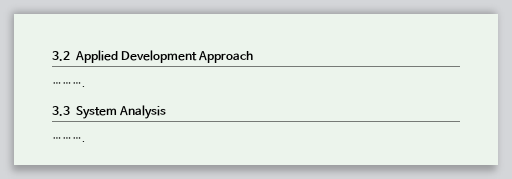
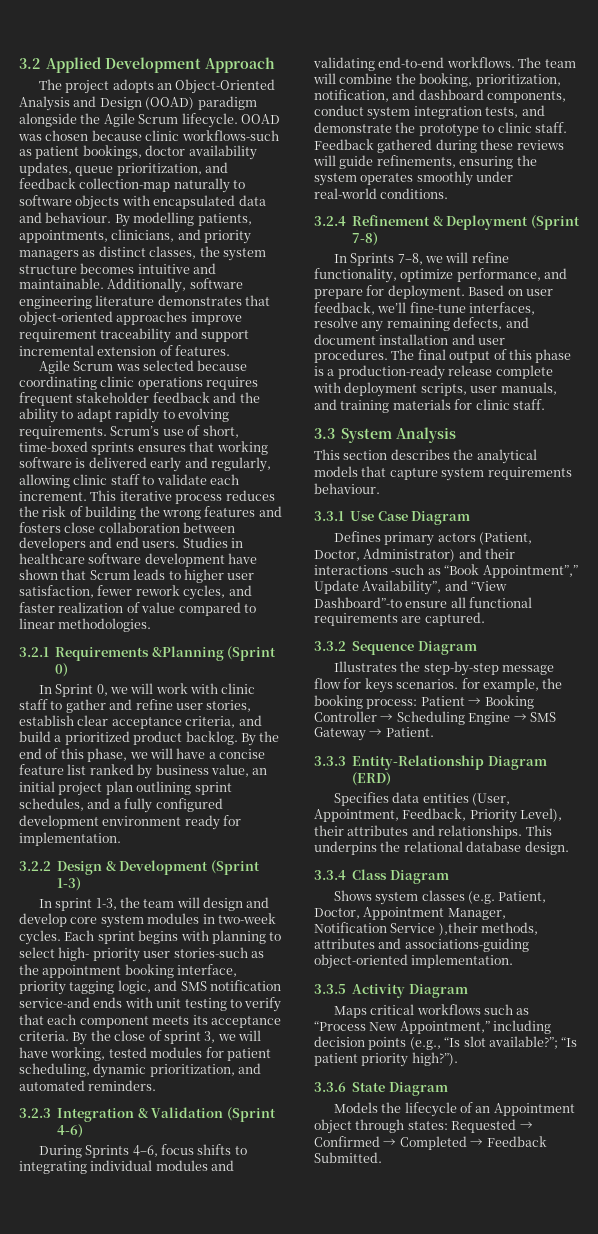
  3.2 Applied Development Approach
- ……….
+ The project adopts an Object-Oriented Analysis and Design (OOAD) paradigm alongside the Agile Scrum lifecycle. OOAD was chosen because clinic workflows-such as patient bookings, doctor availability updates, queue prioritization, and feedback collection-map naturally to software objects with encapsulated data and behaviour. By modelling patients, appointments, clinicians, and priority managers as distinct classes, the system structure becomes intuitive and maintainable. Additionally, software engineering literature demonstrates that object-oriented approaches improve requirement traceability and support incremental extension of features.
+ Agile Scrum was selected because coordinating clinic operations requires frequent stakeholder feedback and the ability to adapt rapidly to evolving requirements. Scrum’s use of short, time-boxed sprints ensures that working software is delivered early and regularly, allowing clinic staff to validate each increment. This iterative process reduces the risk of building the wrong features and fosters close collaboration between developers and end users. Studies in healthcare software development have shown that Scrum leads to higher user satisfaction, fewer rework cycles, and faster realization of value compared to linear methodologies.
+ 3.2.1 Requirements &Planning (Sprint 0)
+ In Sprint 0, we will work with clinic staff to gather and refine user stories, establish clear acceptance criteria, and build a prioritized product backlog. By the end of this phase, we will have a concise feature list ranked by business value, an initial project plan outlining sprint schedules, and a fully configured development environment ready for implementation.
+ 3.2.2 Design & Development (Sprint 1-3)
+ In sprint 1-3, the team will design and develop core system modules in two-week cycles. Each sprint begins with planning to select high- priority user stories-such as the appointment booking interface, priority tagging logic, and SMS notification service-and ends with unit testing to verify that each component meets its acceptance criteria. By the close of sprint 3, we will have working, tested modules for patient scheduling, dynamic prioritization, and automated reminders.
+ 3.2.3 Integration & Validation (Sprint 4-6)
+ During Sprints 4–6, focus shifts to integrating individual modules and validating end-to-end workflows. The team will combine the booking, prioritization, notification, and dashboard components, conduct system integration tests, and demonstrate the prototype to clinic staff. Feedback gathered during these reviews will guide refinements, ensuring the system operates smoothly under real-world conditions.
+ 3.2.4 Refinement & Deployment (Sprint 7-8)
+ In Sprints 7–8, we will refine functionality, optimize performance, and prepare for deployment. Based on user feedback, we’ll fine-tune interfaces, resolve any remaining defects, and document installation and user procedures. The final output of this phase is a production-ready release complete with deployment scripts, user manuals, and training materials for clinic staff.
  3.3 System Analysis
- ……….
+ This section describes the analytical models that capture system requirements behaviour.
+ 3.3.1 Use Case Diagram
+ Defines primary actors (Patient, Doctor, Administrator) and their interactions -such as “Book Appointment”,” Update Availability”, and “View Dashboard”-to ensure all functional requirements are captured.
+ 3.3.2 Sequence Diagram
+ Illustrates the step-by-step message flow for keys scenarios. for example, the booking process: Patient → Booking Controller → Scheduling Engine → SMS Gateway → Patient.
+ 3.3.3 Entity-Relationship Diagram (ERD)
+ Specifies data entities (User, Appointment, Feedback, Priority Level), their attributes and relationships. This underpins the relational database design.
+ 3.3.4 Class Diagram
+ Shows system classes (e.g. Patient, Doctor, Appointment Manager, Notification Service ),their methods, attributes and associations-guiding object-oriented implementation.
+ 3.3.5 Activity Diagram
+ Maps critical workflows such as “Process New Appointment,” including decision points (e.g., “Is slot available?”; “Is patient priority high?”).
+ 3.3.6 State Diagram
+ Models the lifecycle of an Appointment object through states: Requested → Confirmed → Completed → Feedback Submitted.

